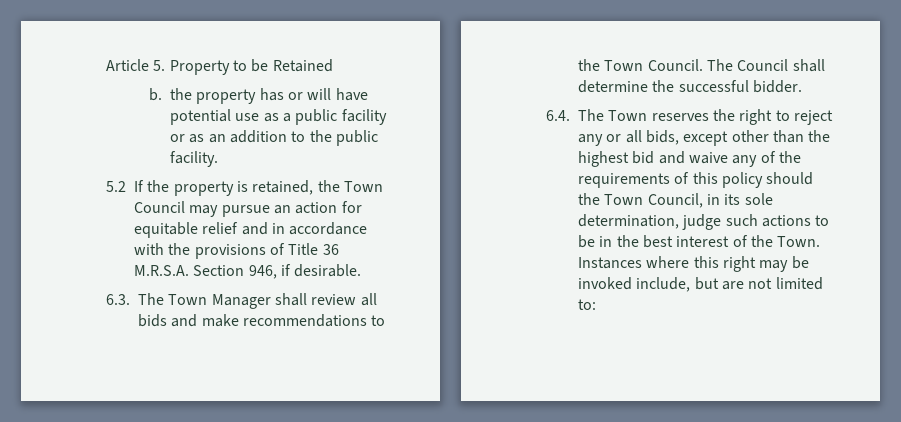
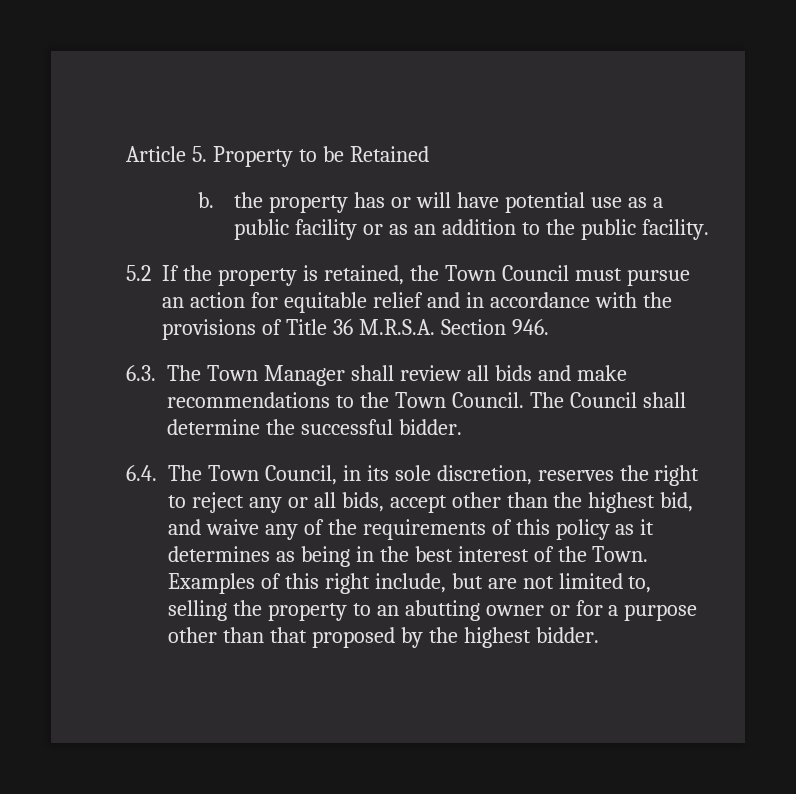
- 5.2 If the property is retained, the Town Council may pursue an action for equitable relief and in accordance with the provisions of Title 36 M.R.S.A. Section 946, if desirable.
+ 5.2 If the property is retained, the Town Council must pursue an action for equitable relief and in accordance with the provisions of Title 36 M.R.S.A. Section 946.
- 6.4. The Town reserves the right to reject any or all bids, except other than the highest bid and waive any of the requirements of this policy should the Town Council, in its sole determination, judge such actions to be in the best interest of the Town.
+ 6.4. The Town Council, in its sole discretion, reserves the right to reject any or all bids, accept other than the highest bid, and waive any of the requirements of this policy as it determines as being in the best interest of the Town.
- Instances where this right may be invoked include, but are not limited to:
+ Examples of this right include, but are not limited to, selling the property to an abutting owner or for a purpose other than that proposed by the highest bidder.

